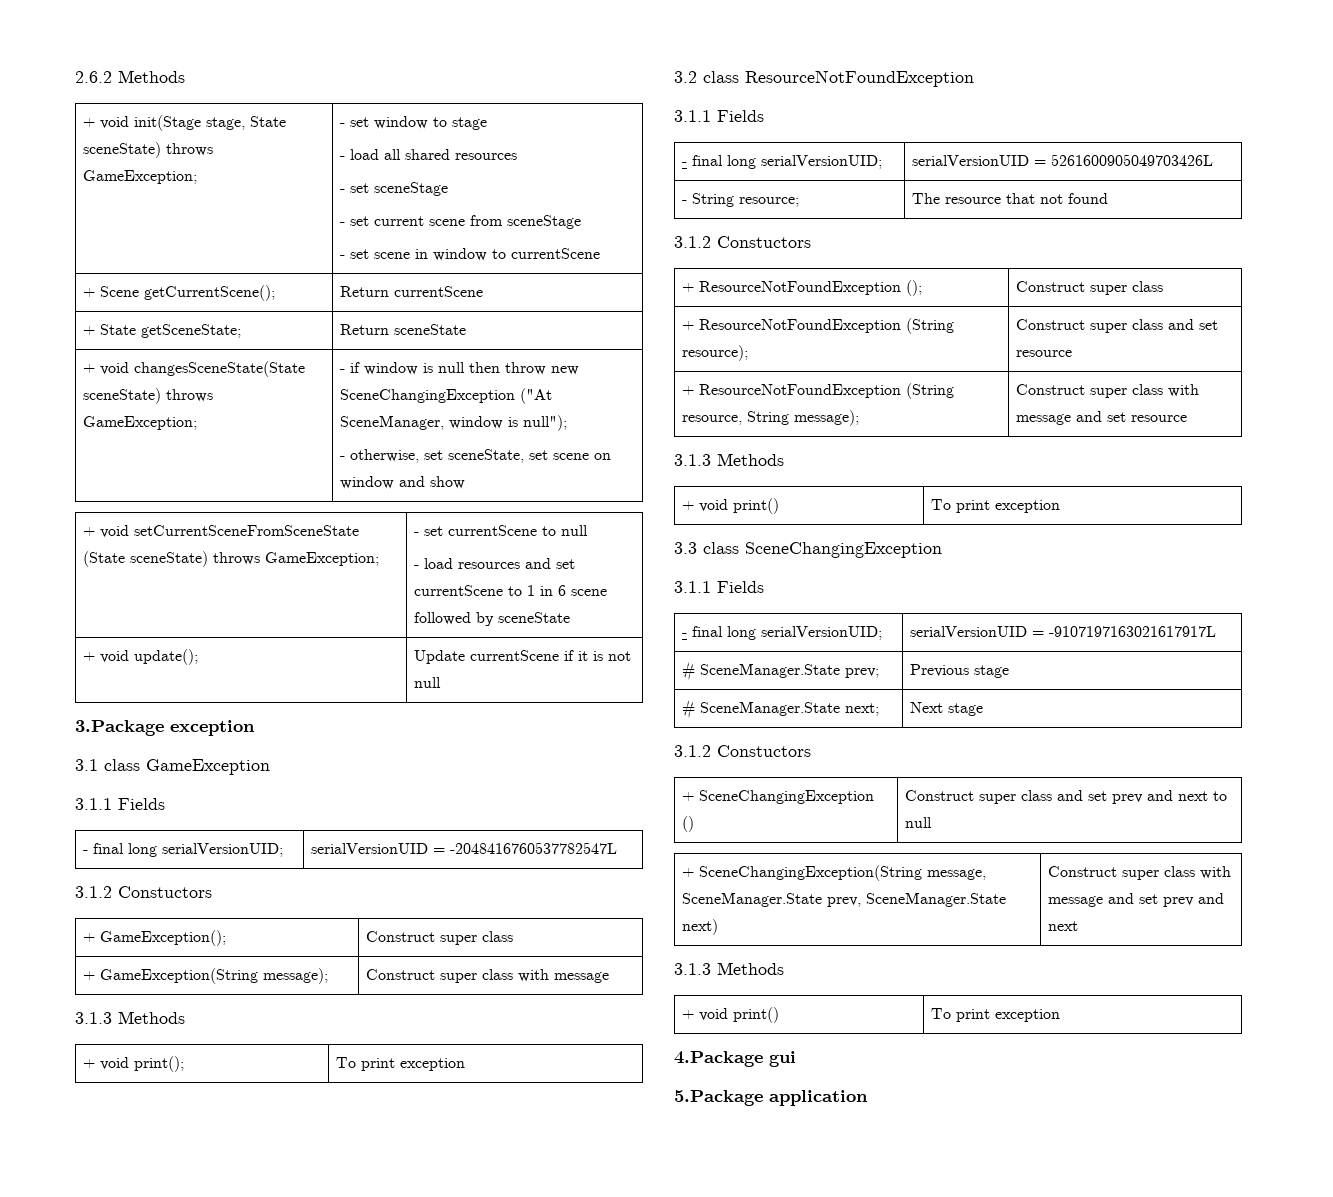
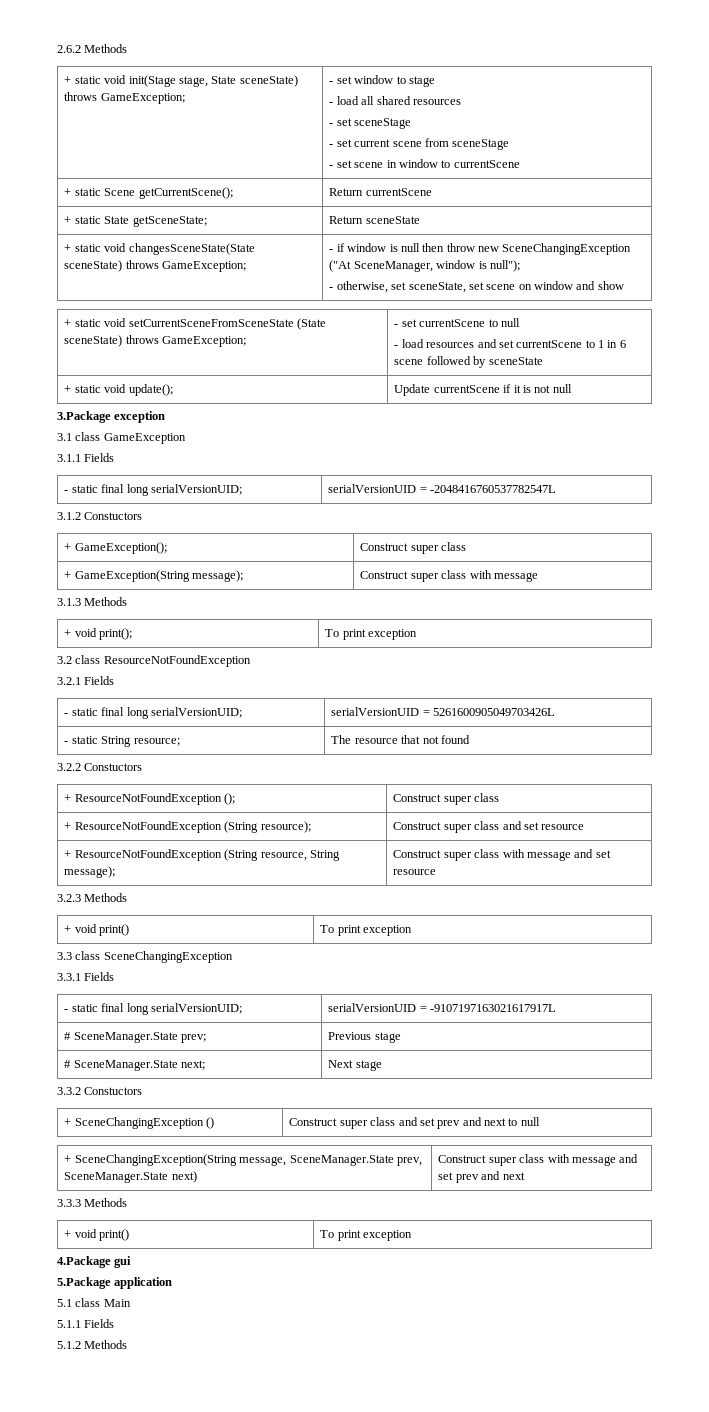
- + void init(Stage stage, State sceneState) throws GameException; | - set window to stage
+ + static void init(Stage stage, State sceneState) throws GameException; | - set window to stage
- + Scene getCurrentScene(); | Return currentScene
+ + static Scene getCurrentScene(); | Return currentScene
- + State getSceneState; | Return sceneState
+ + static State getSceneState; | Return sceneState
- + void changesSceneState(State sceneState) throws GameException; | - if window is null then throw new SceneChangingException ("At SceneManager, window is null");
+ + static void changesSceneState(State sceneState) throws GameException; | - if window is null then throw new SceneChangingException ("At SceneManager, window is null");
- + void setCurrentSceneFromSceneState (State sceneState) throws GameException; | - set currentScene to null
+ + static void setCurrentSceneFromSceneState (State sceneState) throws GameException; | - set currentScene to null
- + void update(); | Update currentScene if it is not null
+ + static void update(); | Update currentScene if it is not null
- - final long serialVersionUID; | serialVersionUID = -2048416760537782547L
+ - static final long serialVersionUID; | serialVersionUID = -2048416760537782547L
  3.2 class ResourceNotFoundException
- 3.1.1 Fields
- - final long serialVersionUID; | serialVersionUID = 5261600905049703426L
+ 3.2.1 Fields
+ - static final long serialVersionUID; | serialVersionUID = 5261600905049703426L
- - String resource; | The resource that not found
- 3.1.2 Constuctors
+ - static String resource; | The resource that not found
+ 3.2.2 Constuctors
  + ResourceNotFoundException (String resource, String message); | Construct super class with message and set resource
- 3.1.3 Methods
+ 3.2.3 Methods
  3.3 class SceneChangingException
- 3.1.1 Fields
- - final long serialVersionUID; | serialVersionUID = -9107197163021617917L
+ 3.3.1 Fields
+ - static final long serialVersionUID; | serialVersionUID = -9107197163021617917L
  # SceneManager.State next; | Next stage
- 3.1.2 Constuctors
+ 3.3.2 Constuctors
  + SceneChangingException(String message, SceneManager.State prev, SceneManager.State next) | Construct super class with message and set prev and next
- 3.1.3 Methods
+ 3.3.3 Methods
+ 5.1 class Main
+ 5.1.1 Fields
+ 5.1.2 Methods

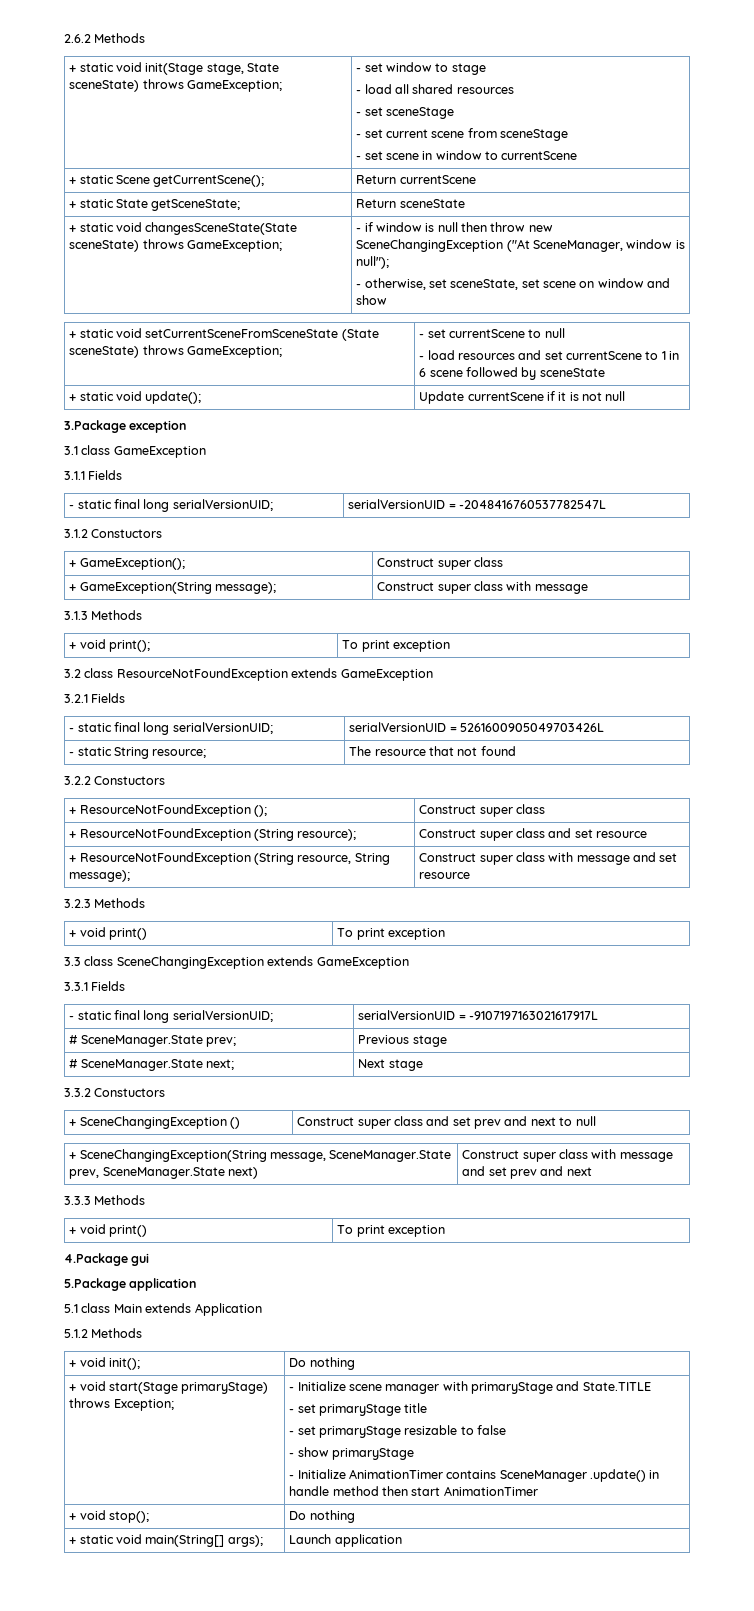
- 3.2 class ResourceNotFoundException
+ 3.2 class ResourceNotFoundException extends GameException
- 3.3 class SceneChangingException
+ 3.3 class SceneChangingException extends GameException
- 5.1 class Main
- 5.1.1 Fields
+ 5.1 class Main extends Application
+ + void init(); | Do nothing
+ + void start(Stage primaryStage) throws Exception; | - Initialize scene manager with primaryStage and State.TITLE
+ - set primaryStage title
+ - set primaryStage resizable to false
+ - show primaryStage
+ - Initialize AnimationTimer contains SceneManager .update() in handle method then start AnimationTimer
+ + void stop(); | Do nothing
+ + static void main(String[] args); | Launch application

